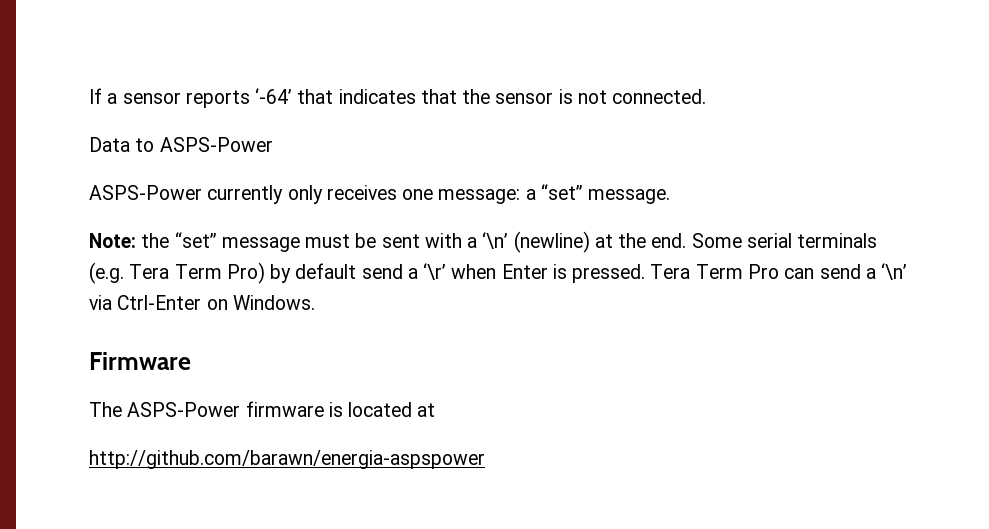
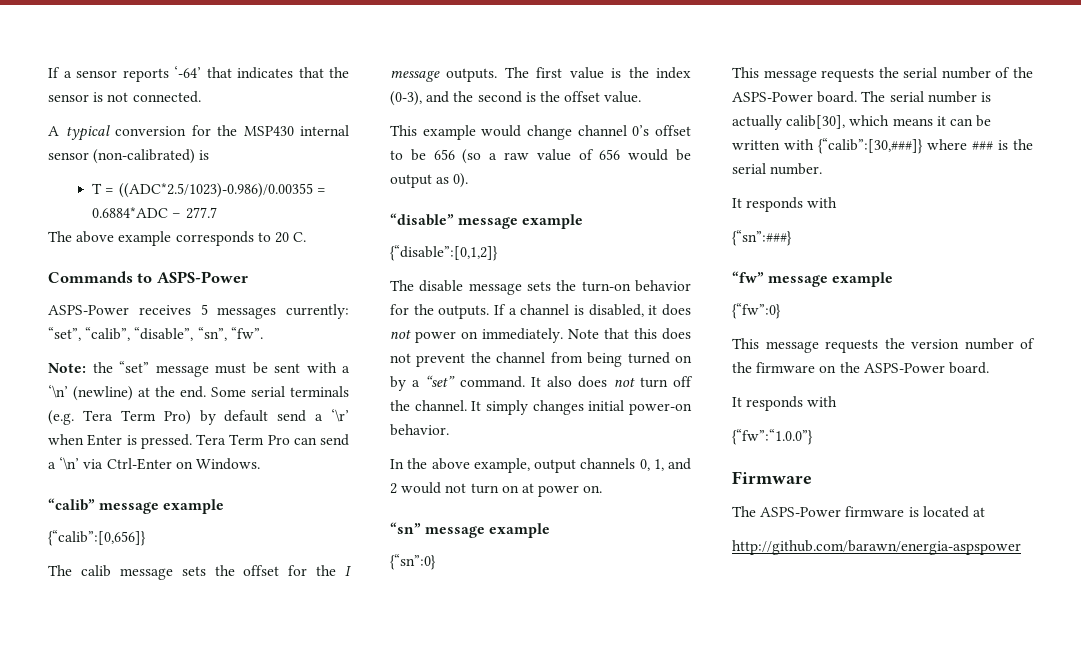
- Data to ASPS-Power
- ASPS-Power currently only receives one message: a “set” message.
+ A typical conversion for the MSP430 internal sensor (non-calibrated) is
+ T = ((ADC*2.5/1023)-0.986)/0.00355 = 0.6884*ADC – 277.7
+ The above example corresponds to 20 C.
+ Commands to ASPS-Power
+ ASPS-Power receives 5 messages currently: “set”, “calib”, “disable”, “sn”, “fw”.
+ “calib” message example
+ {“calib”:[0,656]}
+ The calib message sets the offset for the I message outputs. The first value is the index (0-3), and the second is the offset value.
+ This example would change channel 0’s offset to be 656 (so a raw value of 656 would be output as 0).
+ “disable” message example
+ {“disable”:[0,1,2]}
+ The disable message sets the turn-on behavior for the outputs. If a channel is disabled, it does not power on immediately. Note that this does not prevent the channel from being turned on by a “set” command. It also does not turn off the channel. It simply changes initial power-on behavior.
+ In the above example, output channels 0, 1, and 2 would not turn on at power on.
+ “sn” message example
+ {“sn”:0}
+ This message requests the serial number of the ASPS-Power board. The serial number is actually calib[30], which means it can be written with {“calib”:[30,###]} where ### is the serial number.
+ It responds with
+ {“sn”:###}
+ “fw” message example
+ {“fw”:0}
+ This message requests the version number of the firmware on the ASPS-Power board.
+ It responds with
+ {“fw”:“1.0.0”}

